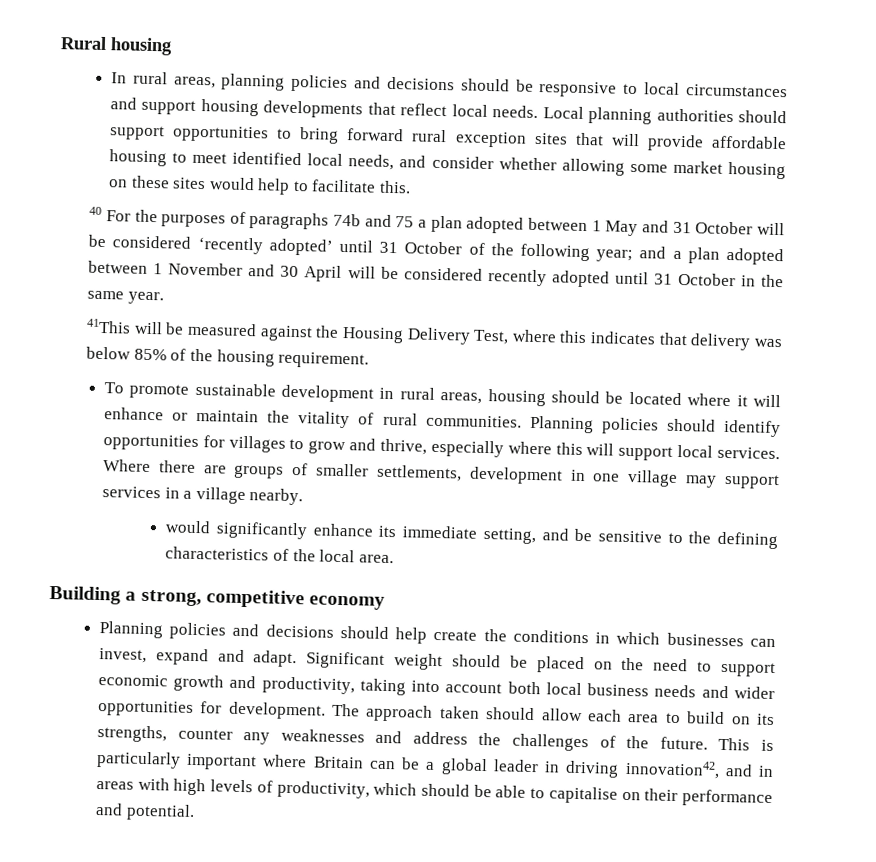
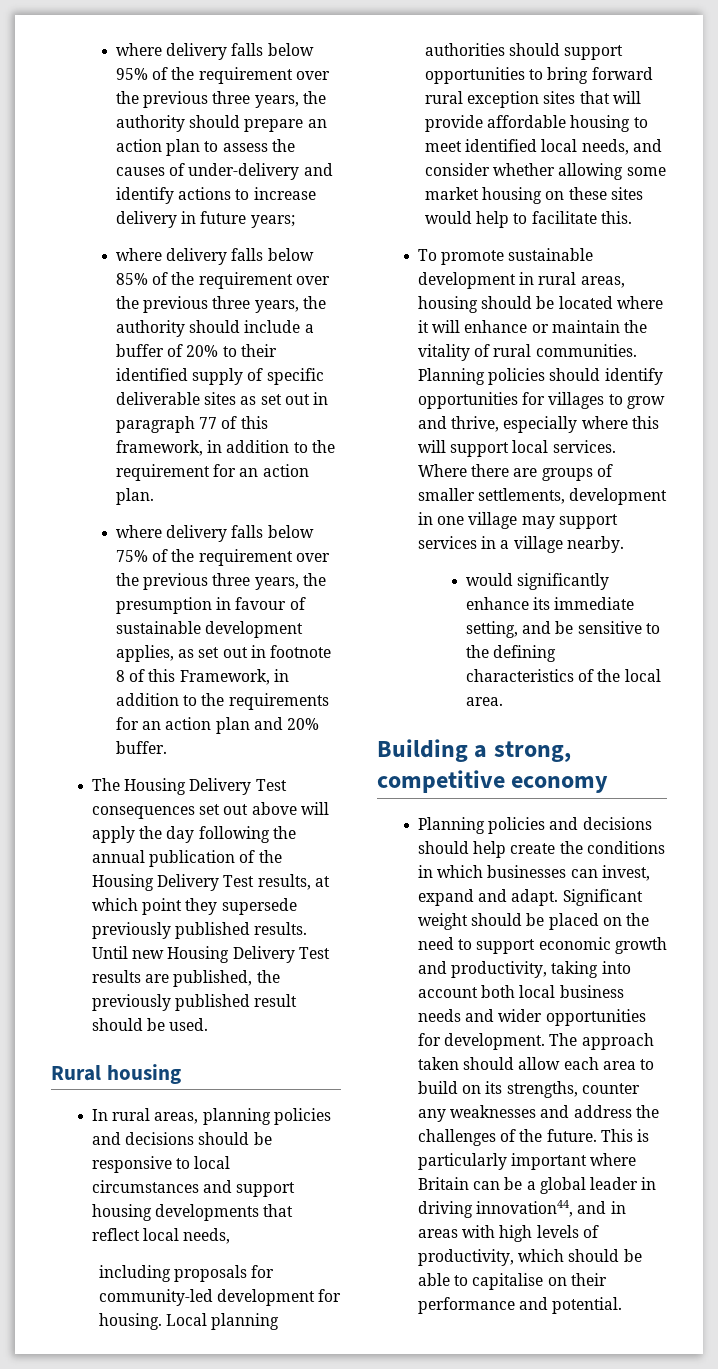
+ where delivery falls below 95% of the requirement over the previous three years, the authority should prepare an action plan to assess the causes of under-delivery and identify actions to increase delivery in future years;
+ where delivery falls below 85% of the requirement over the previous three years, the authority should include a buffer of 20% to their identified supply of specific deliverable sites as set out in paragraph 77 of this framework, in addition to the requirement for an action plan.
+ where delivery falls below 75% of the requirement over the previous three years, the presumption in favour of sustainable development applies, as set out in footnote 8 of this Framework, in addition to the requirements for an action plan and 20% buffer.
+ The Housing Delivery Test consequences set out above will apply the day following the annual publication of the Housing Delivery Test results, at which point they supersede previously published results. Until new Housing Delivery Test results are published, the previously published result should be used.
- In rural areas, planning policies and decisions should be responsive to local circumstances and support housing developments that reflect local needs.
+ In rural areas, planning policies and decisions should be responsive to local circumstances and support housing developments that reflect local needs,
+ including proposals for community-led development for housing.
- 40 For the purposes of paragraphs 74b and 75 a plan adopted between 1 May and 31 October will be considered ‘recently adopted’ until 31 October of the following year; and a plan adopted between 1 November and 30 April will be considered recently adopted until 31 October in the same year.
- 41This will be measured against the Housing Delivery Test, where this indicates that delivery was below 85% of the housing requirement.
- This is particularly important where Britain can be a global leader in driving innovation42, and in areas with high levels of productivity, which should be able to capitalise on their performance and potential.
+ This is particularly important where Britain can be a global leader in driving innovation44, and in areas with high levels of productivity, which should be able to capitalise on their performance and potential.

